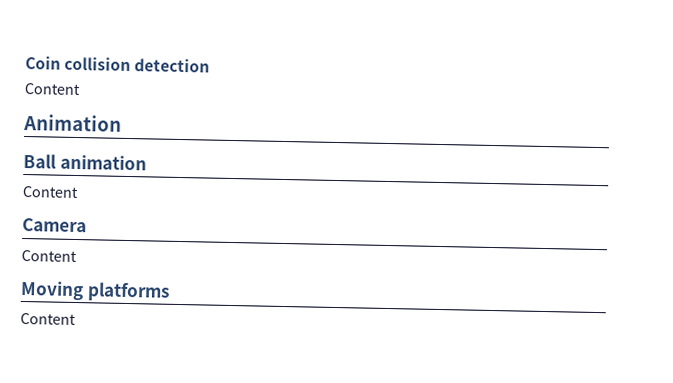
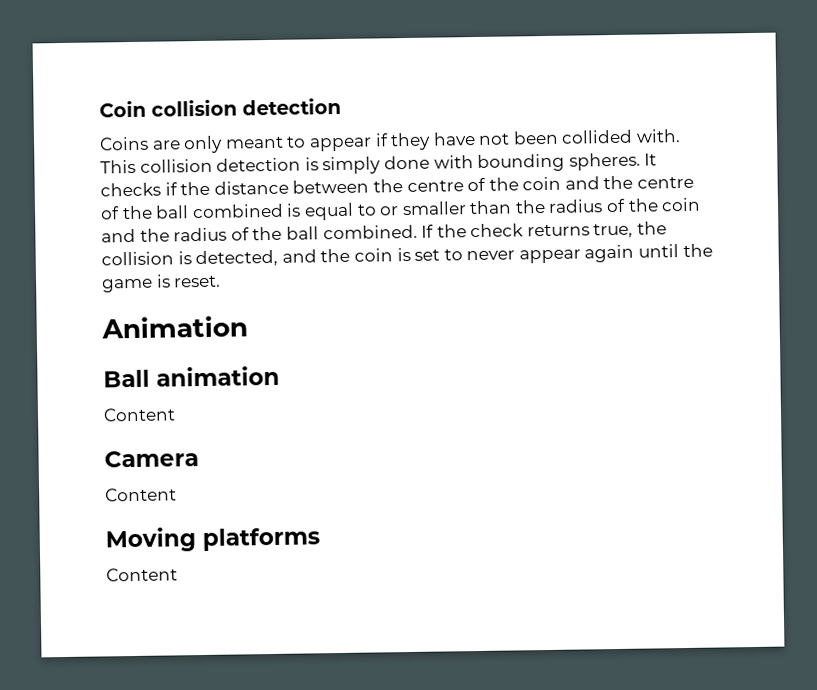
  Coin collision detection
- Content
+ Coins are only meant to appear if they have not been collided with. This collision detection is simply done with bounding spheres. It checks if the distance between the centre of the coin and the centre of the ball combined is equal to or smaller than the radius of the coin and the radius of the ball combined. If the check returns true, the collision is detected, and the coin is set to never appear again until the game is reset.

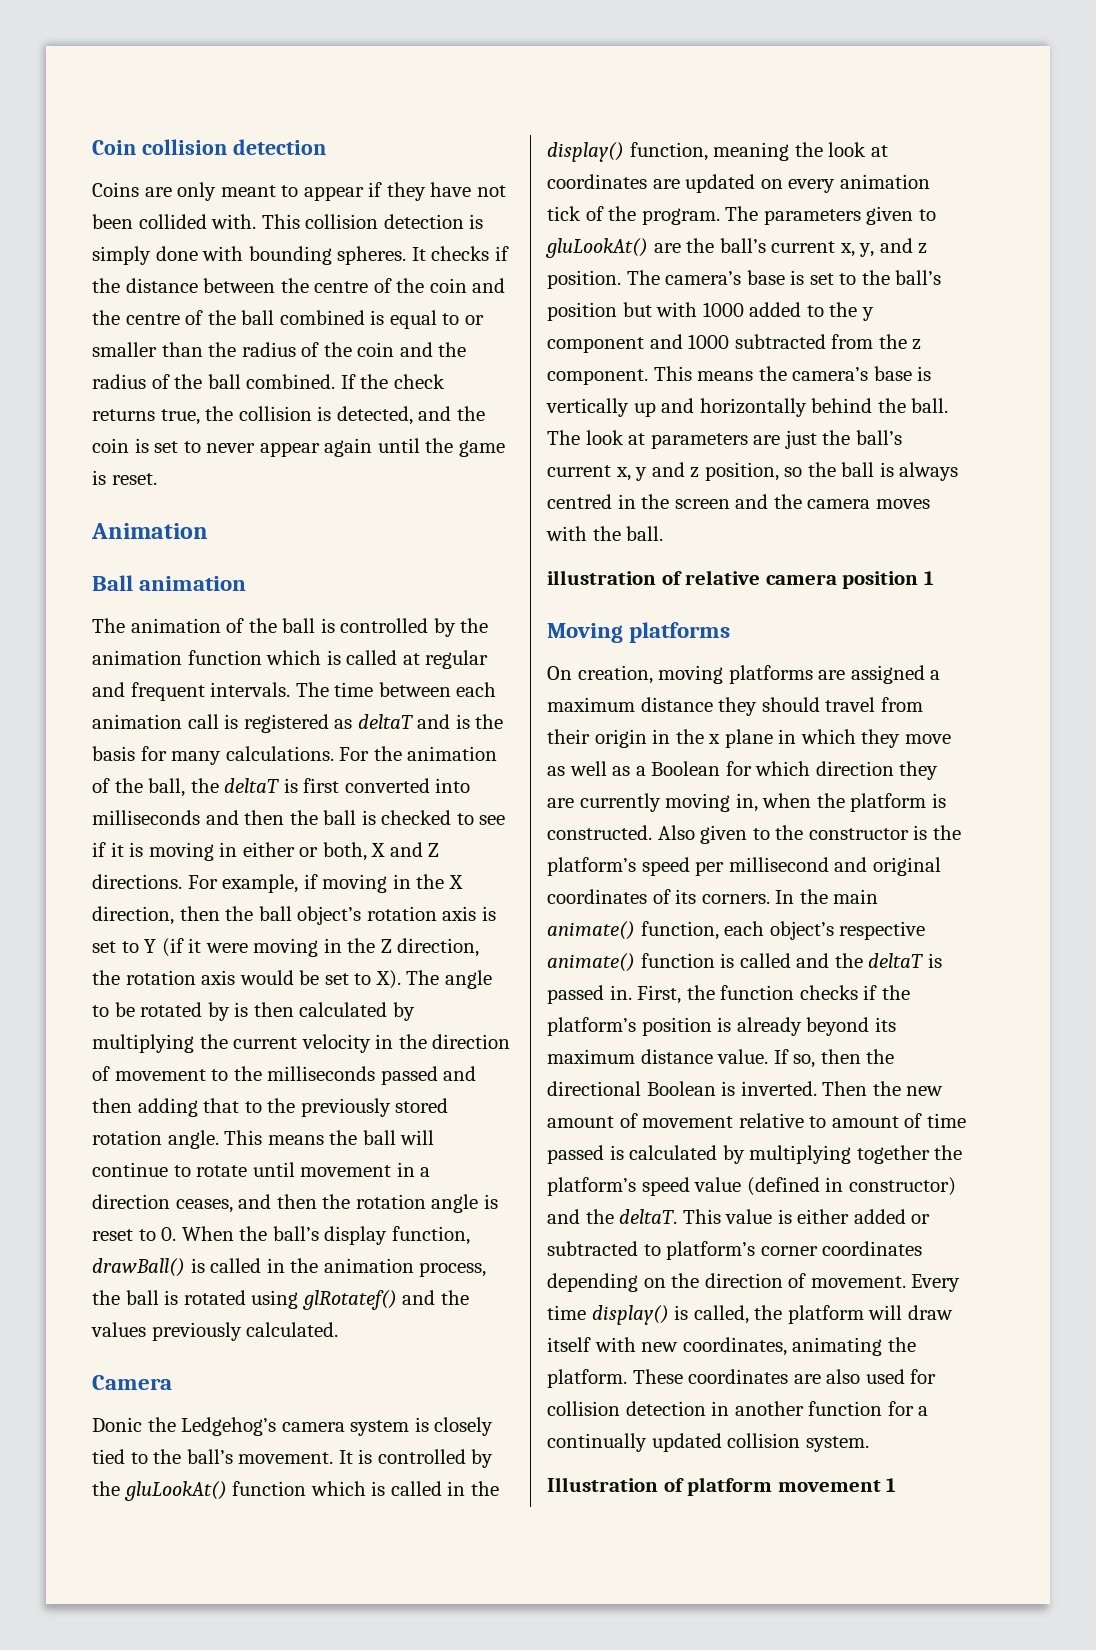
  Ball animation
- Content
+ The animation of the ball is controlled by the animation function which is called at regular and frequent intervals. The time between each animation call is registered as deltaT and is the basis for many calculations. For the animation of the ball, the deltaT is first converted into milliseconds and then the ball is checked to see if it is moving in either or both, X and Z directions. For example, if moving in the X direction, then the ball object’s rotation axis is set to Y (if it were moving in the Z direction, the rotation axis would be set to X). The angle to be rotated by is then calculated by multiplying the current velocity in the direction of movement to the milliseconds passed and then adding that to the previously stored rotation angle. This means the ball will continue to rotate until movement in a direction ceases, and then the rotation angle is reset to 0. When the ball’s display function, drawBall() is called in the animation process, the ball is rotated using glRotatef() and the values previously calculated.
  Camera
- Content
+ Donic the Ledgehog’s camera system is closely tied to the ball’s movement. It is controlled by the gluLookAt() function which is called in the display() function, meaning the look at coordinates are updated on every animation tick of the program. The parameters given to gluLookAt() are the ball’s current x, y, and z position. The camera’s base is set to the ball’s position but with 1000 added to the y component and 1000 subtracted from the z component. This means the camera’s base is vertically up and horizontally behind the ball. The look at parameters are just the ball’s current x, y and z position, so the ball is always centred in the screen and the camera moves with the ball.
+ illustration of relative camera position 1
  Moving platforms
- Content
+ On creation, moving platforms are assigned a maximum distance they should travel from their origin in the x plane in which they move as well as a Boolean for which direction they are currently moving in, when the platform is constructed. Also given to the constructor is the platform’s speed per millisecond and original coordinates of its corners. In the main animate() function, each object’s respective animate() function is called and the deltaT is passed in. First, the function checks if the platform’s position is already beyond its maximum distance value. If so, then the directional Boolean is inverted. Then the new amount of movement relative to amount of time passed is calculated by multiplying together the platform’s speed value (defined in constructor) and the deltaT. This value is either added or subtracted to platform’s corner coordinates depending on the direction of movement. Every time display() is called, the platform will draw itself with new coordinates, animating the platform. These coordinates are also used for collision detection in another function for a continually updated collision system.
+ Illustration of platform movement 1

